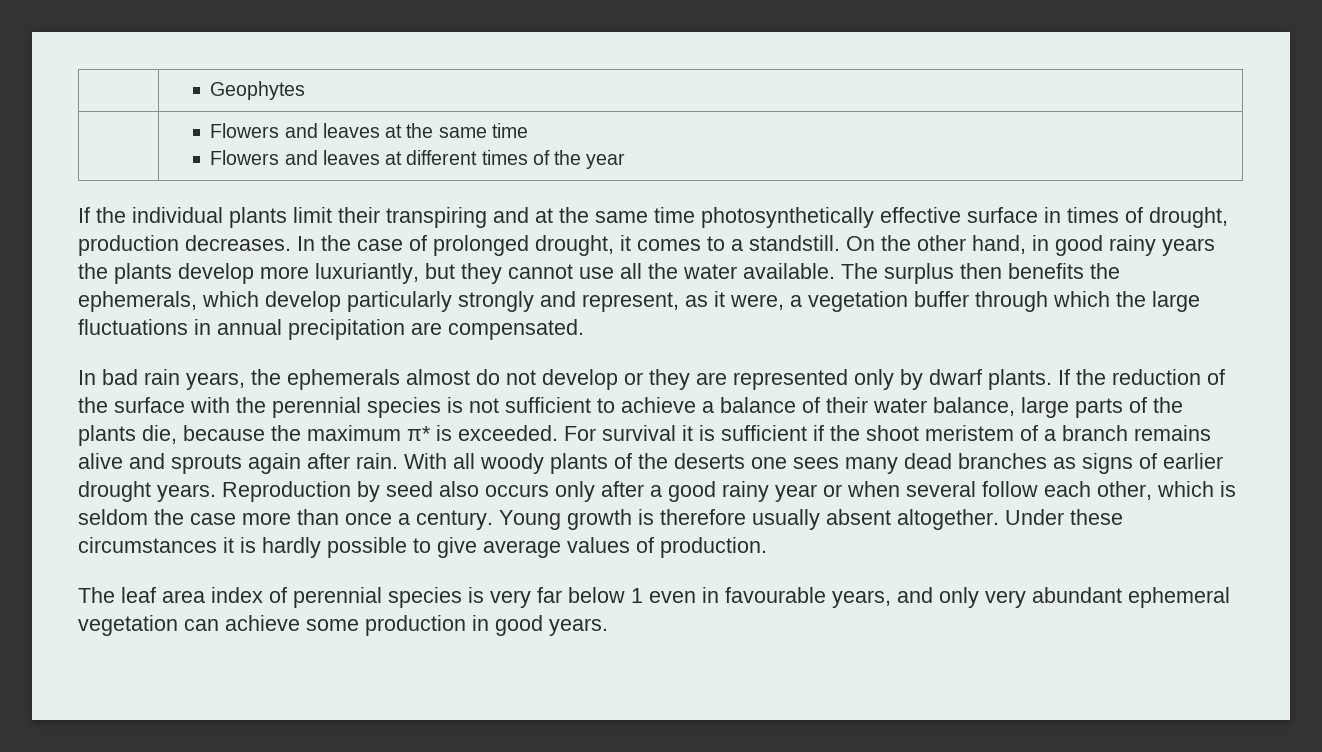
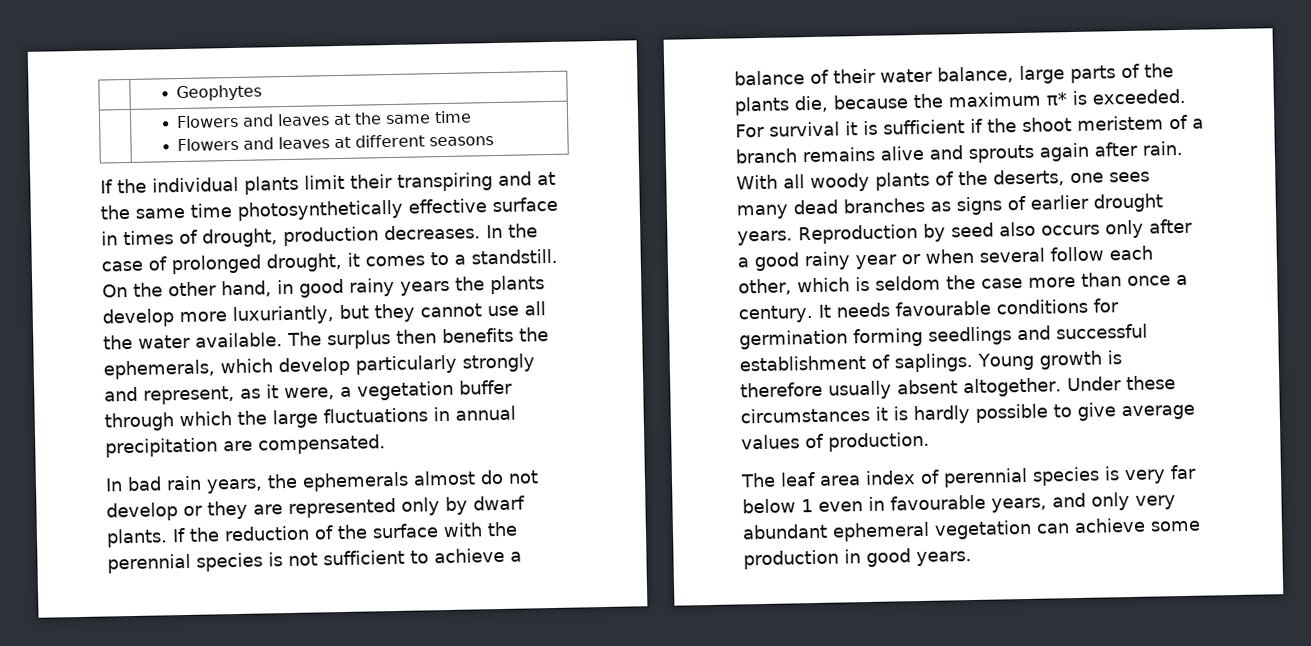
  | Flowers and leaves at the same time
- Flowers and leaves at different times of the year
+ Flowers and leaves at different seasons
- With all woody plants of the deserts one sees many dead branches as signs of earlier drought years.
+ With all woody plants of the deserts, one sees many dead branches as signs of earlier drought years.
+ It needs favourable conditions for germination forming seedlings and successful establishment of saplings.

